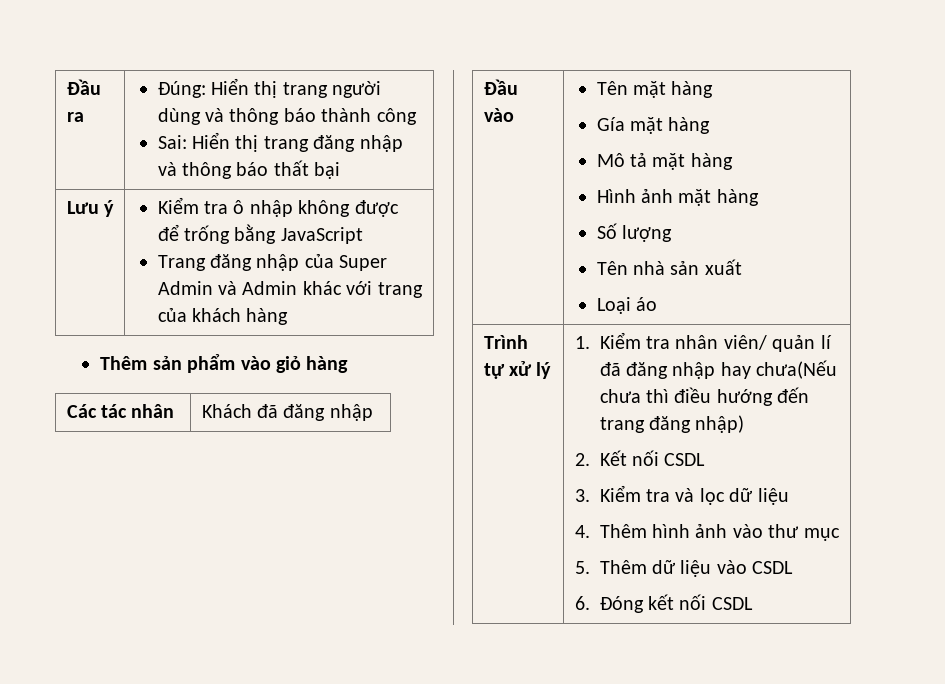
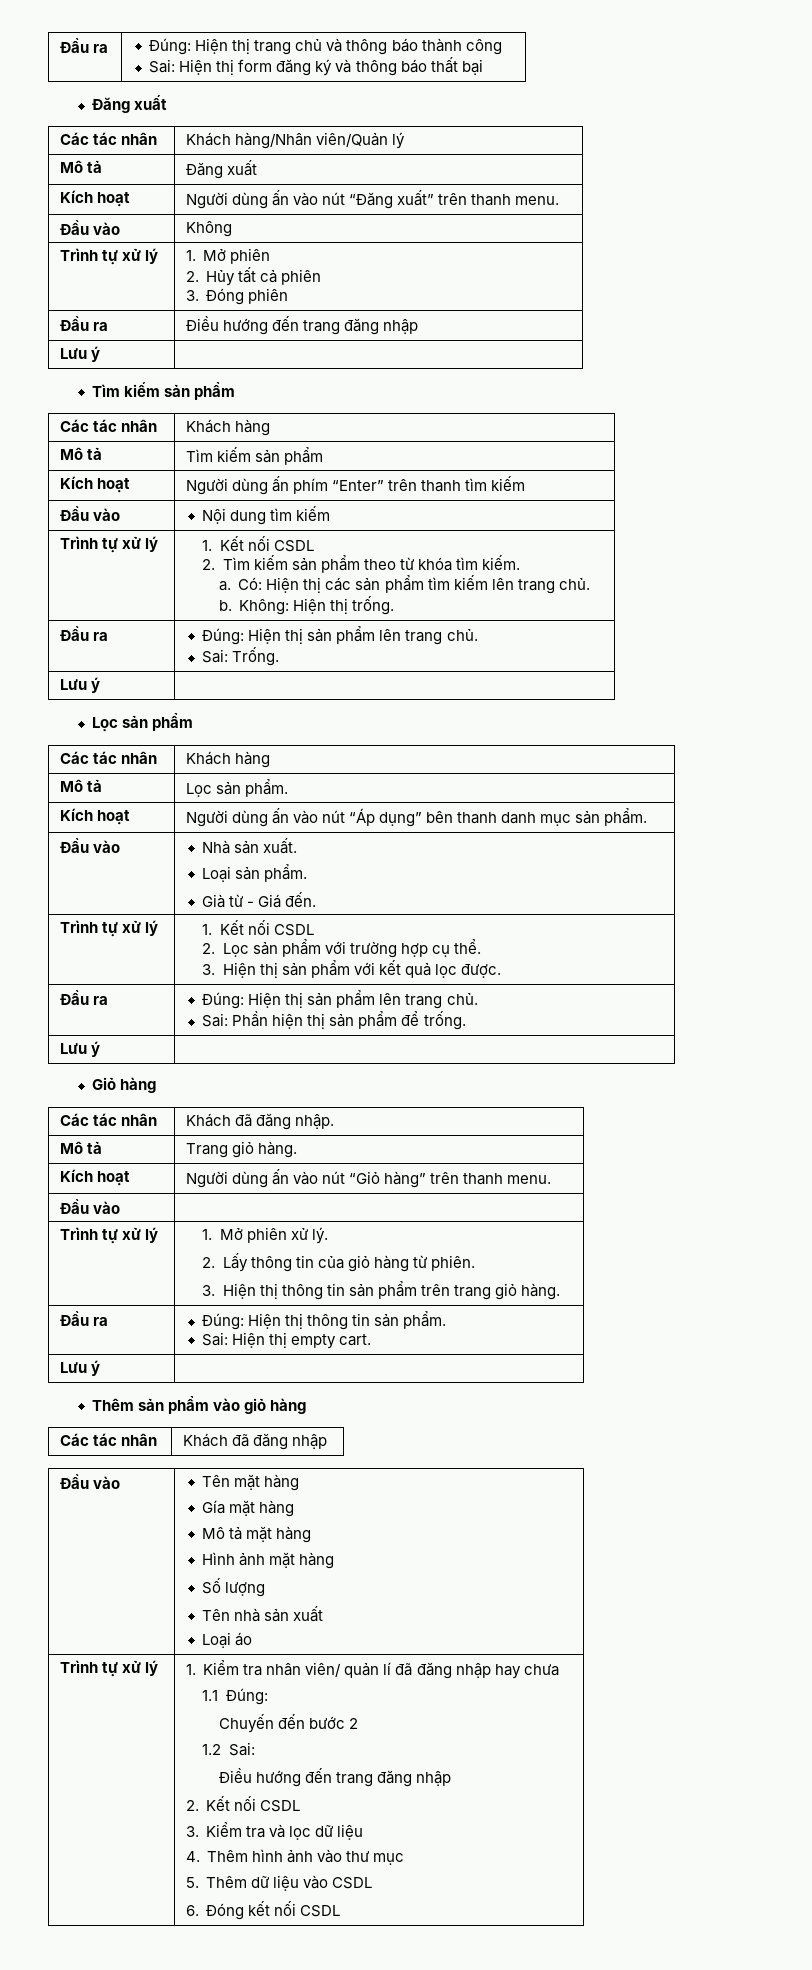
- Đầu ra | Đúng: Hiển thị trang người dùng và thông báo thành công
- Sai: Hiển thị trang đăng nhập và thông báo thất bại
- Lưu ý | Kiểm tra ô nhập không được để trống bằng JavaScript
- Trang đăng nhập của Super Admin và Admin khác với trang của khách hàng
+ Đầu ra | Đúng: Hiện thị trang chủ và thông báo thành công
+ Sai: Hiện thị form đăng ký và thông báo thất bại
+ Đăng xuất
+ Các tác nhân | Khách hàng/Nhân viên/Quản lý
+ Mô tả | Đăng xuất
+ Kích hoạt | Người dùng ấn vào nút “Đăng xuất” trên thanh menu.
+ Đầu vào | Không
+ Trình tự xử lý | 1. Mở phiên
+ 2. Hủy tất cả phiên
+ 3. Đóng phiên
+ Đầu ra | Điều hướng đến trang đăng nhập
+ Lưu ý |
+ Tìm kiếm sản phẩm
+ Các tác nhân | Khách hàng
+ Mô tả | Tìm kiếm sản phẩm
+ Kích hoạt | Người dùng ấn phím “Enter” trên thanh tìm kiếm
+ Đầu vào | Nội dung tìm kiếm
+ Trình tự xử lý | 1. Kết nối CSDL
+ 2. Tìm kiếm sản phẩm theo từ khóa tìm kiếm.
+ a. Có: Hiện thị các sản phẩm tìm kiếm lên trang chủ.
+ b. Không: Hiện thị trống.
+ Đầu ra | Đúng: Hiện thị sản phẩm lên trang chủ.
+ Sai: Trống.
+ Lưu ý |
+ Lọc sản phẩm
+ Các tác nhân | Khách hàng
+ Mô tả | Lọc sản phẩm.
+ Kích hoạt | Người dùng ấn vào nút “Áp dụng” bên thanh danh mục sản phẩm.
+ Đầu vào | Nhà sản xuất.
+ Loại sản phẩm.
+ Già từ - Giá đến.
+ Trình tự xử lý | 1. Kết nối CSDL
+ 2. Lọc sản phẩm với trường hợp cụ thể.
+ 3. Hiện thị sản phẩm với kết quả lọc được.
+ Đầu ra | Đúng: Hiện thị sản phẩm lên trang chủ.
+ Sai: Phần hiện thị sản phẩm để trống.
+ Lưu ý |
+ Giỏ hàng
+ Các tác nhân | Khách đã đăng nhập.
+ Mô tả | Trang giỏ hàng.
+ Kích hoạt | Người dùng ấn vào nút “Giỏ hàng” trên thanh menu.
+ Đầu vào |
+ Trình tự xử lý | 1. Mở phiên xử lý.
+ 2. Lấy thông tin của giỏ hàng từ phiên.
+ 3. Hiện thị thông tin sản phẩm trên trang giỏ hàng.
+ Đầu ra | Đúng: Hiện thị thông tin sản phẩm.
+ Sai: Hiện thị empty cart.
+ Lưu ý |
- 1. Kiểm tra nhân viên/ quản lí đã đăng nhập hay chưa(Nếu chưa thì điều hướng đến trang đăng nhập)
+ 1. Kiểm tra nhân viên/ quản lí đã đăng nhập hay chưa
+ 1.1 Đúng:
+ Chuyến đến bước 2
+ 1.2 Sai:
+ Điều hướng đến trang đăng nhập

